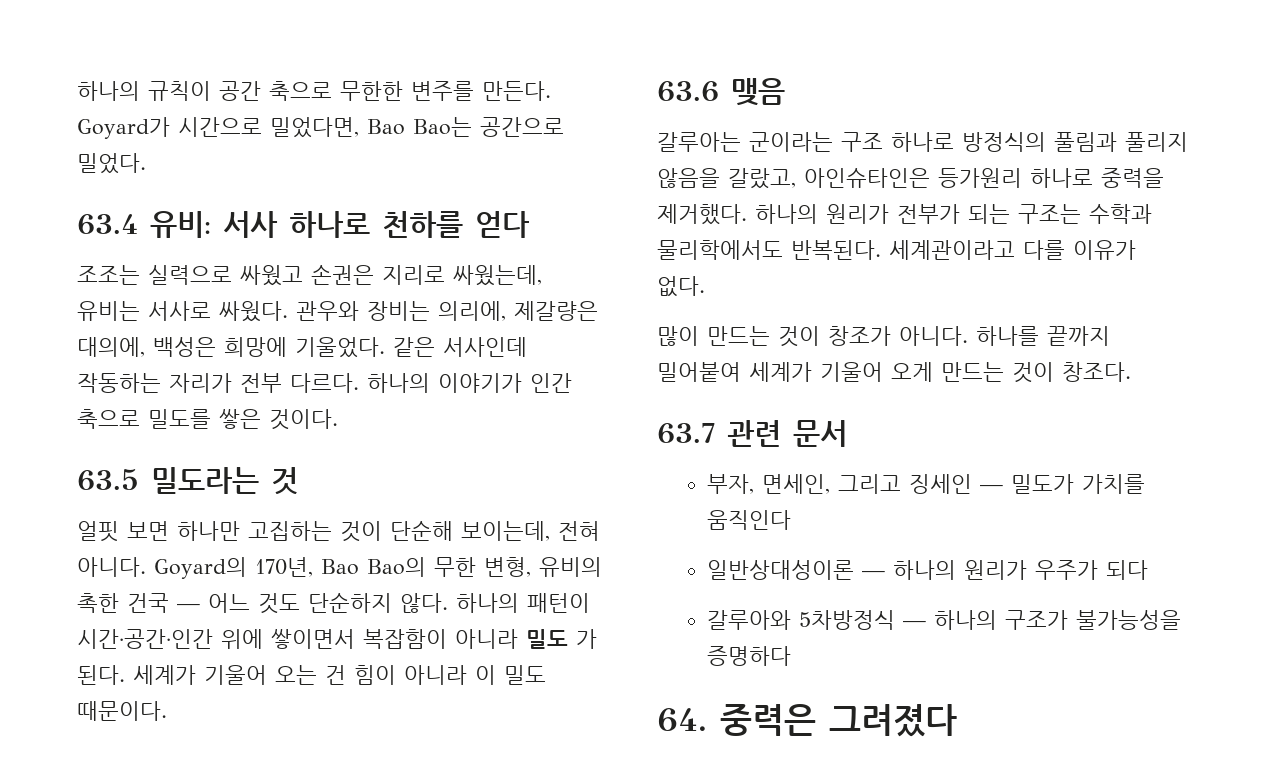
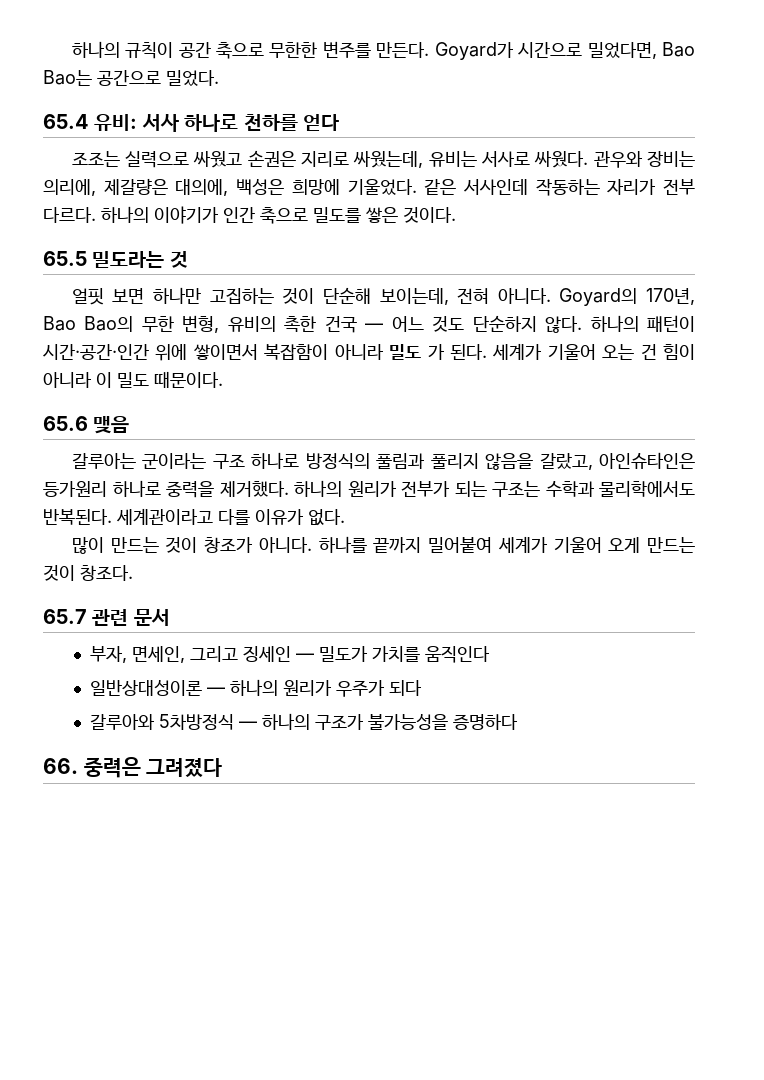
- 63.4 유비: 서사 하나로 천하를 얻다
+ 65.4 유비: 서사 하나로 천하를 얻다
- 63.5 밀도라는 것
+ 65.5 밀도라는 것
- 63.6 맺음
+ 65.6 맺음
- 63.7 관련 문서
+ 65.7 관련 문서
- 64. 중력은 그려졌다
+ 66. 중력은 그려졌다

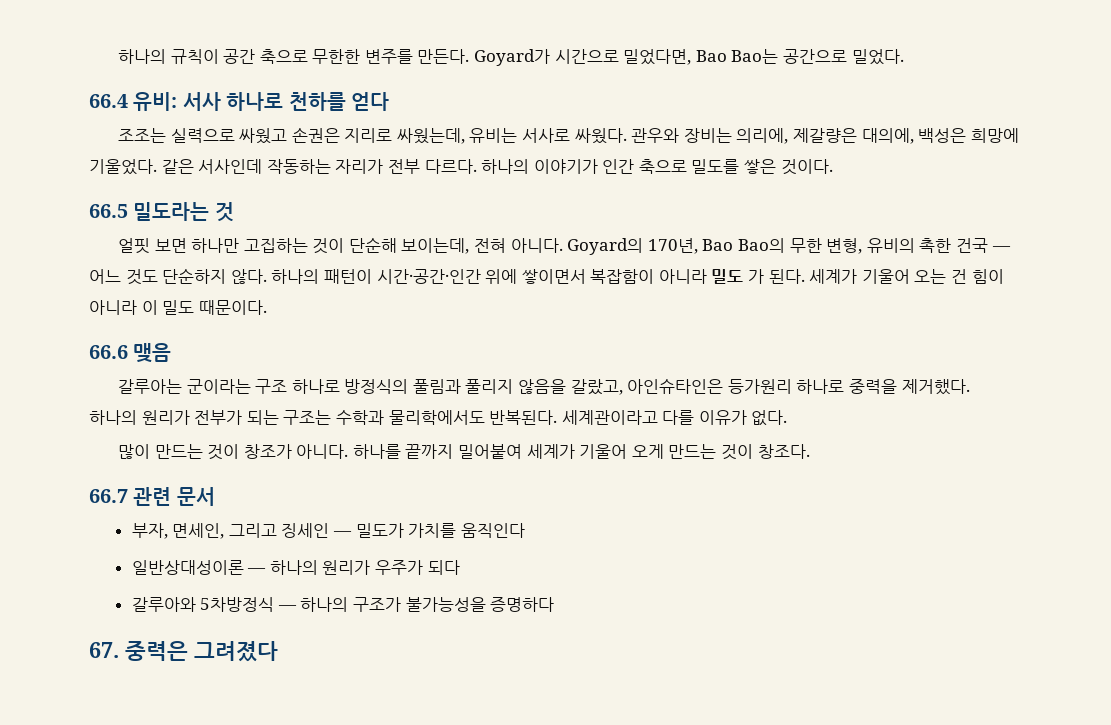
- 65.4 유비: 서사 하나로 천하를 얻다
+ 66.4 유비: 서사 하나로 천하를 얻다
- 65.5 밀도라는 것
+ 66.5 밀도라는 것
- 65.6 맺음
+ 66.6 맺음
- 65.7 관련 문서
+ 66.7 관련 문서
- 66. 중력은 그려졌다
+ 67. 중력은 그려졌다

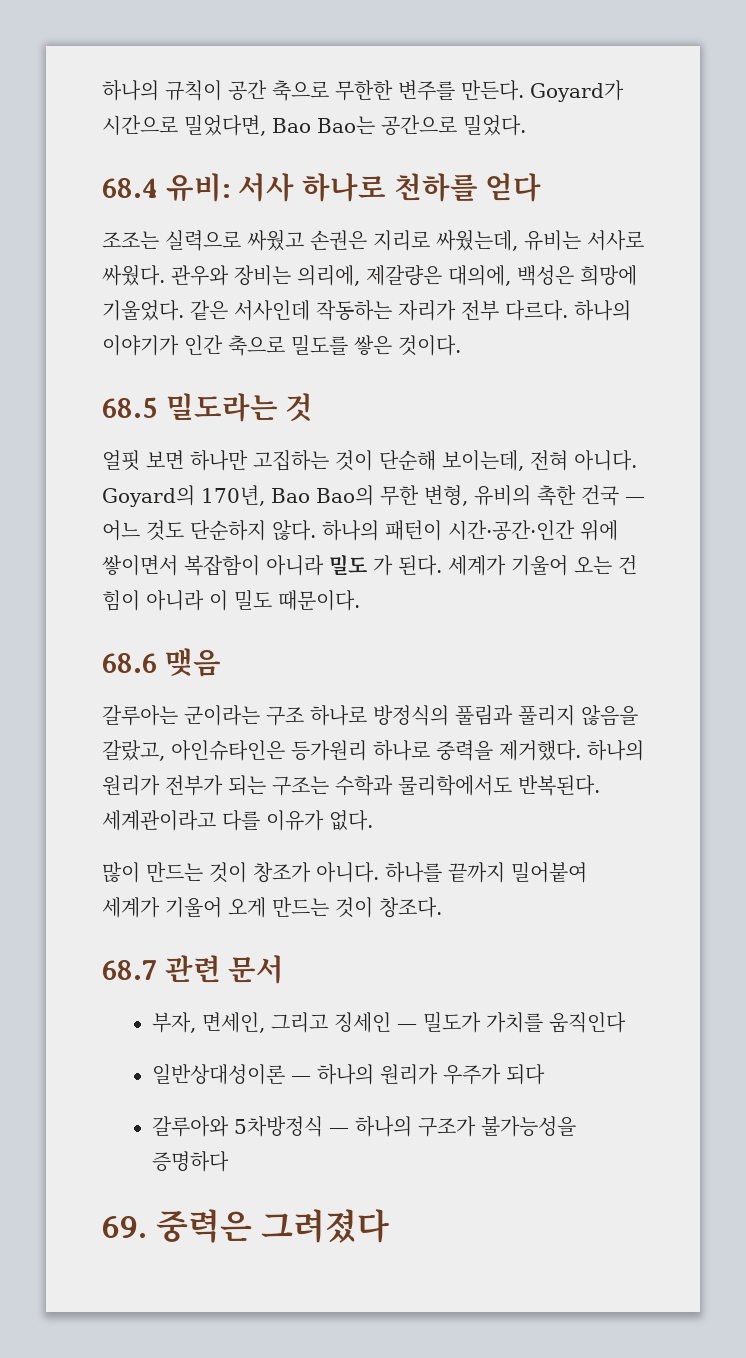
- 66.4 유비: 서사 하나로 천하를 얻다
+ 68.4 유비: 서사 하나로 천하를 얻다
- 66.5 밀도라는 것
+ 68.5 밀도라는 것
- 66.6 맺음
+ 68.6 맺음
- 66.7 관련 문서
+ 68.7 관련 문서
- 67. 중력은 그려졌다
+ 69. 중력은 그려졌다

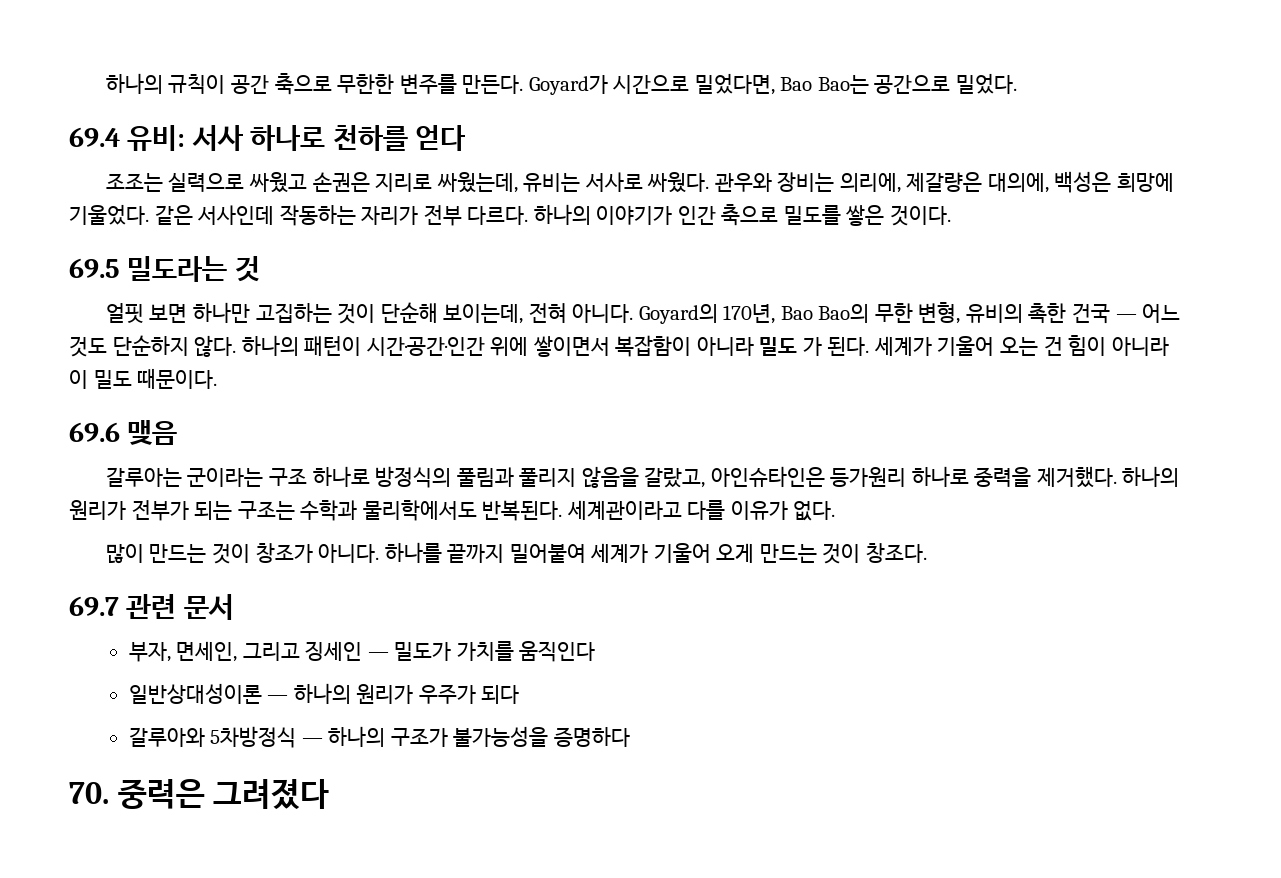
- 68.4 유비: 서사 하나로 천하를 얻다
+ 69.4 유비: 서사 하나로 천하를 얻다
- 68.5 밀도라는 것
+ 69.5 밀도라는 것
- 68.6 맺음
+ 69.6 맺음
- 68.7 관련 문서
+ 69.7 관련 문서
- 69. 중력은 그려졌다
+ 70. 중력은 그려졌다

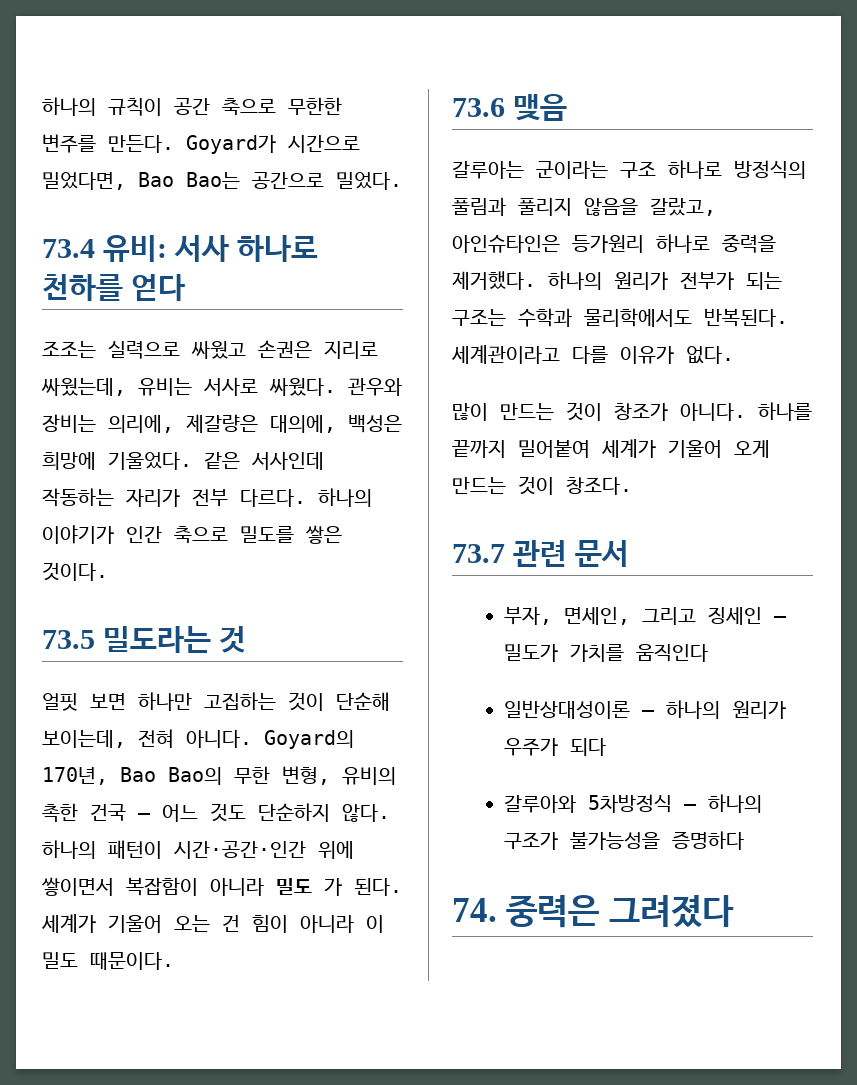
- 69.4 유비: 서사 하나로 천하를 얻다
+ 73.4 유비: 서사 하나로 천하를 얻다
- 69.5 밀도라는 것
+ 73.5 밀도라는 것
- 69.6 맺음
+ 73.6 맺음
- 69.7 관련 문서
+ 73.7 관련 문서
- 70. 중력은 그려졌다
+ 74. 중력은 그려졌다

